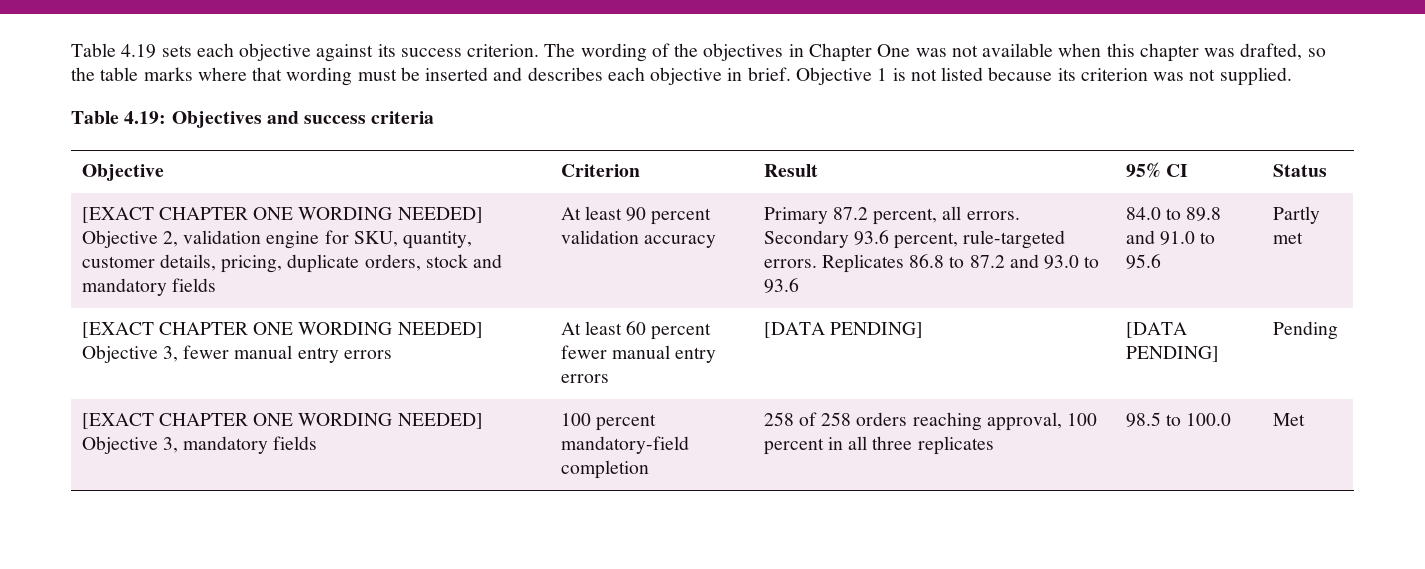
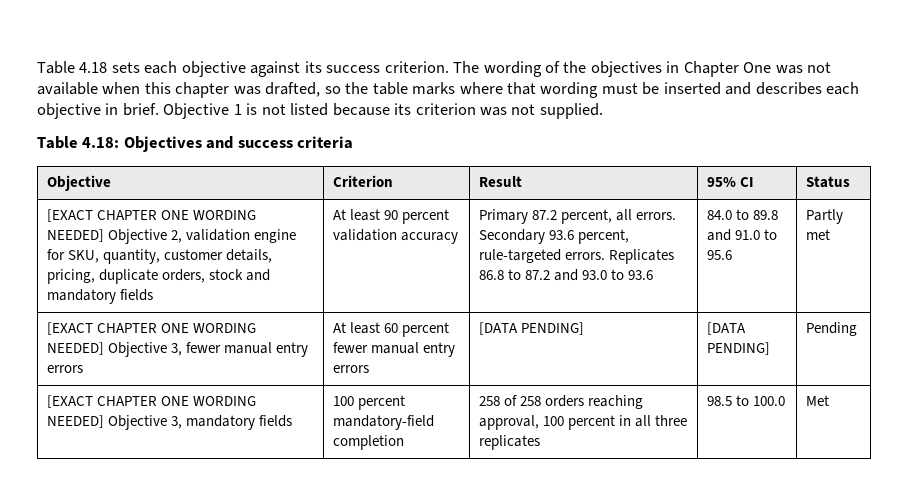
- Table 4.19 sets each objective against its success criterion.
+ Table 4.18 sets each objective against its success criterion.
- Table 4.19: Objectives and success criteria
+ Table 4.18: Objectives and success criteria

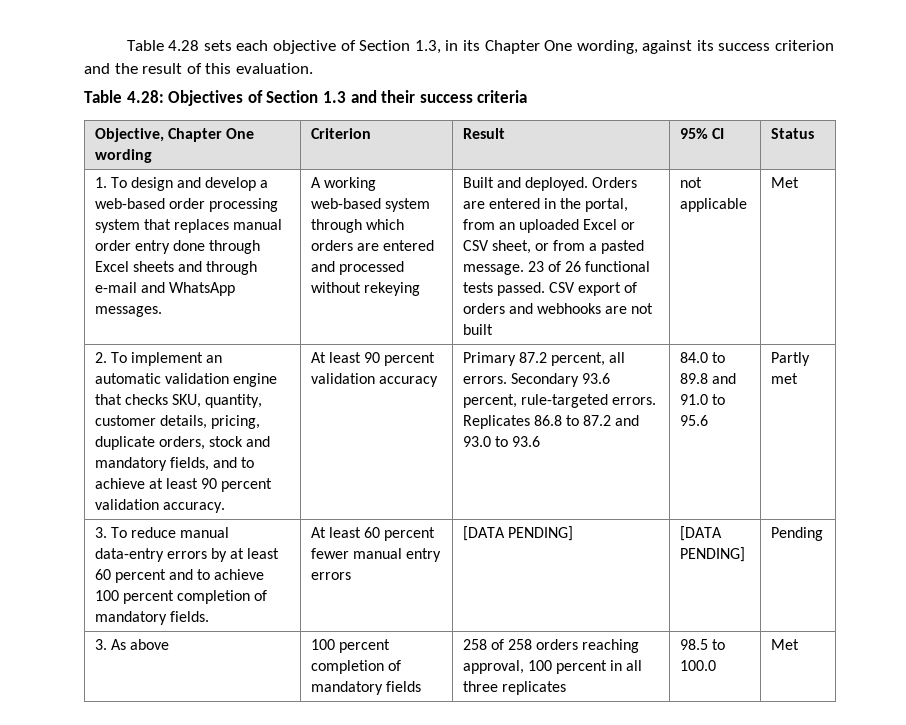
- Table 4.18 sets each objective against its success criterion. The wording of the objectives in Chapter One was not available when this chapter was drafted, so the table marks where that wording must be inserted and describes each objective in brief. Objective 1 is not listed because its criterion was not supplied.
- Table 4.18: Objectives and success criteria
- Objective | Criterion | Result | 95% CI | Status
+ Table 4.28 sets each objective of Section 1.3, in its Chapter One wording, against its success criterion and the result of this evaluation.
+ Table 4.28: Objectives of Section 1.3 and their success criteria
+ Objective, Chapter One wording | Criterion | Result | 95% CI | Status
- [EXACT CHAPTER ONE WORDING NEEDED] Objective 2, validation engine for SKU, quantity, customer details, pricing, duplicate orders, stock and mandatory fields
+ 1. To design and develop a web-based order processing system that replaces manual order entry done through Excel sheets and through e-mail and WhatsApp messages. | A working web-based system through which orders are entered and processed without rekeying | Built and deployed. Orders are entered in the portal, from an uploaded Excel or CSV sheet, or from a pasted message. 23 of 26 functional tests passed. CSV export of orders and webhooks are not built | not applicable | Met
+ 2. To implement an automatic validation engine that checks SKU, quantity, customer details, pricing, duplicate orders, stock and mandatory fields, and to achieve at least 90 percent validation accuracy.
- [EXACT CHAPTER ONE WORDING NEEDED] Objective 3, fewer manual entry errors | At least 60 percent fewer manual entry errors | [DATA PENDING] | [DATA PENDING] | Pending
+ 3. To reduce manual data-entry errors by at least 60 percent and to achieve 100 percent completion of mandatory fields. | At least 60 percent fewer manual entry errors | [DATA PENDING] | [DATA PENDING] | Pending
- [EXACT CHAPTER ONE WORDING NEEDED] Objective 3, mandatory fields | 100 percent mandatory-field completion | 258 of 258 orders reaching approval, 100 percent in all three replicates | 98.5 to 100.0 | Met
+ 3. As above | 100 percent completion of mandatory fields | 258 of 258 orders reaching approval, 100 percent in all three replicates | 98.5 to 100.0 | Met

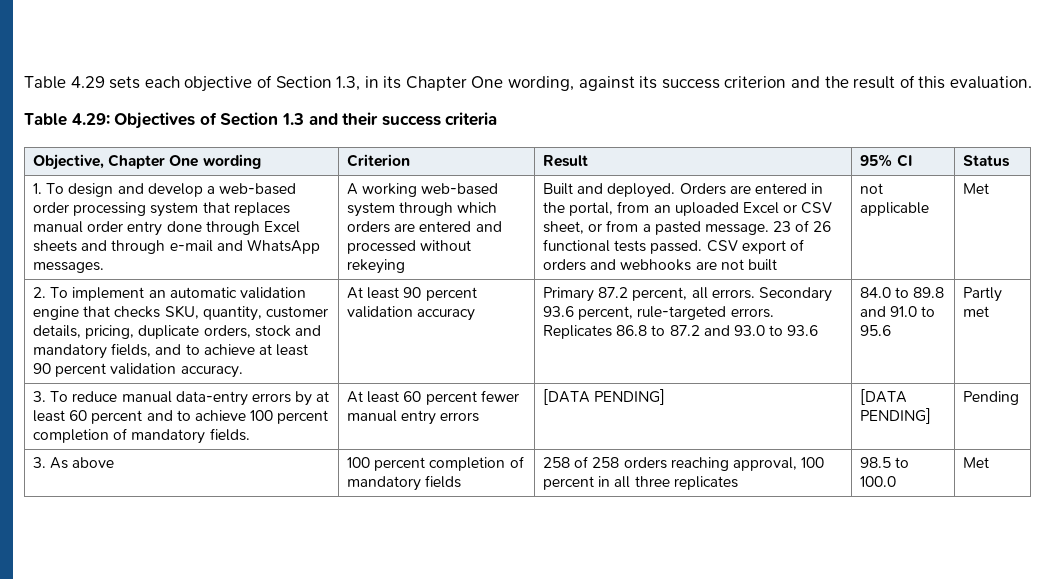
- Table 4.28 sets each objective of Section 1.3, in its Chapter One wording, against its success criterion and the result of this evaluation.
+ Table 4.29 sets each objective of Section 1.3, in its Chapter One wording, against its success criterion and the result of this evaluation.
- Table 4.28: Objectives of Section 1.3 and their success criteria
+ Table 4.29: Objectives of Section 1.3 and their success criteria

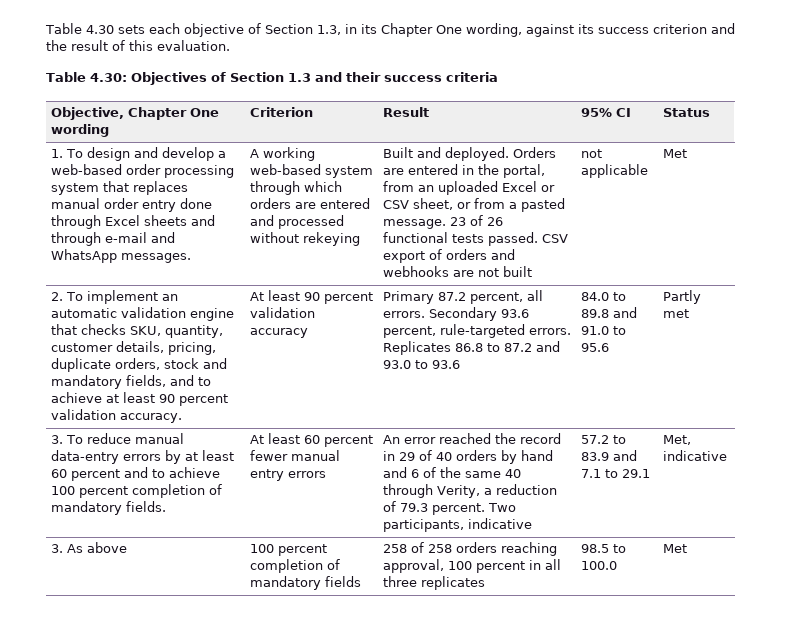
- Table 4.29 sets each objective of Section 1.3, in its Chapter One wording, against its success criterion and the result of this evaluation.
+ Table 4.30 sets each objective of Section 1.3, in its Chapter One wording, against its success criterion and the result of this evaluation.
- Table 4.29: Objectives of Section 1.3 and their success criteria
+ Table 4.30: Objectives of Section 1.3 and their success criteria
- [DATA PENDING] | [DATA PENDING] | Pending
+ An error reached the record in 29 of 40 orders by hand and 6 of the same 40 through Verity, a reduction of 79.3 percent. Two participants, indicative | 57.2 to 83.9 and 7.1 to 29.1 | Met, indicative

